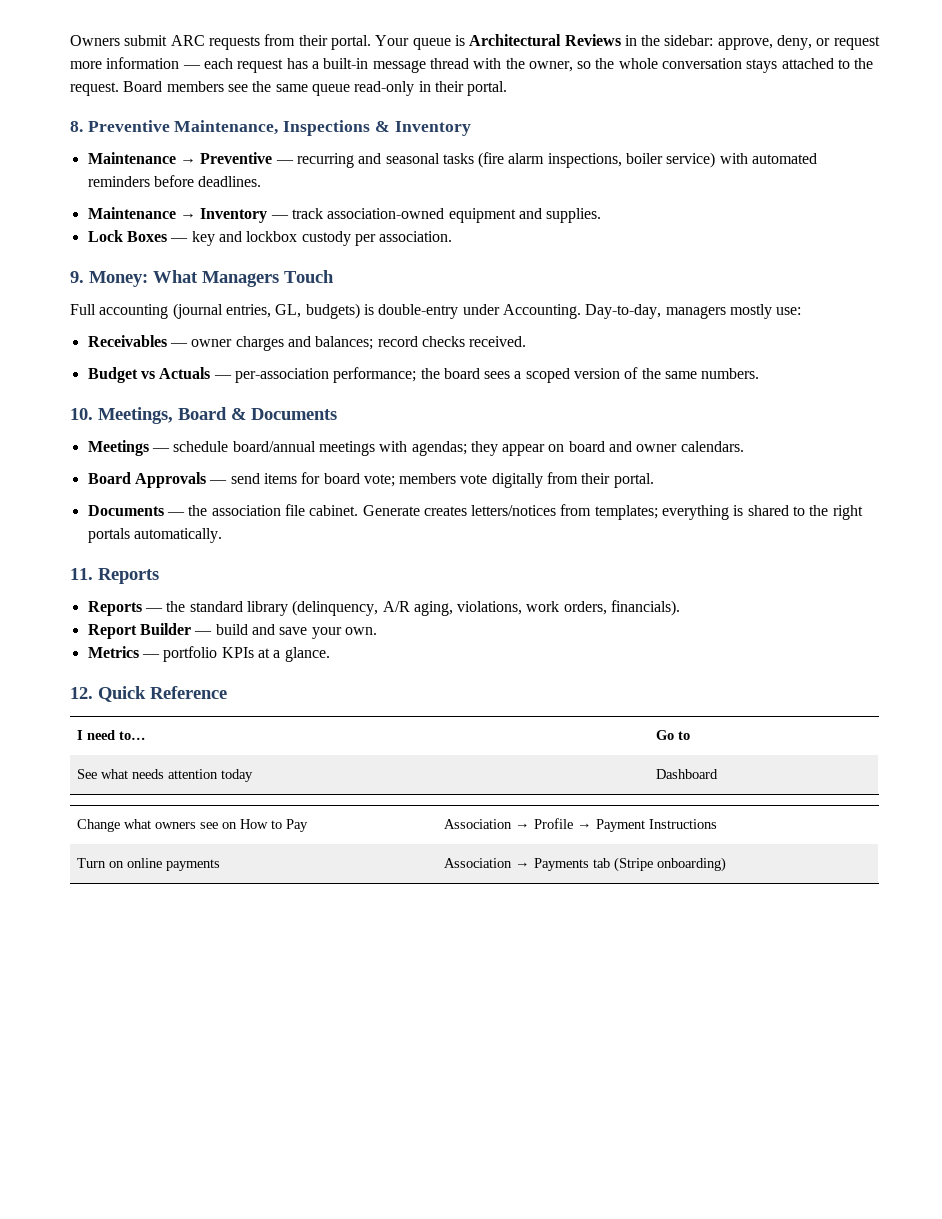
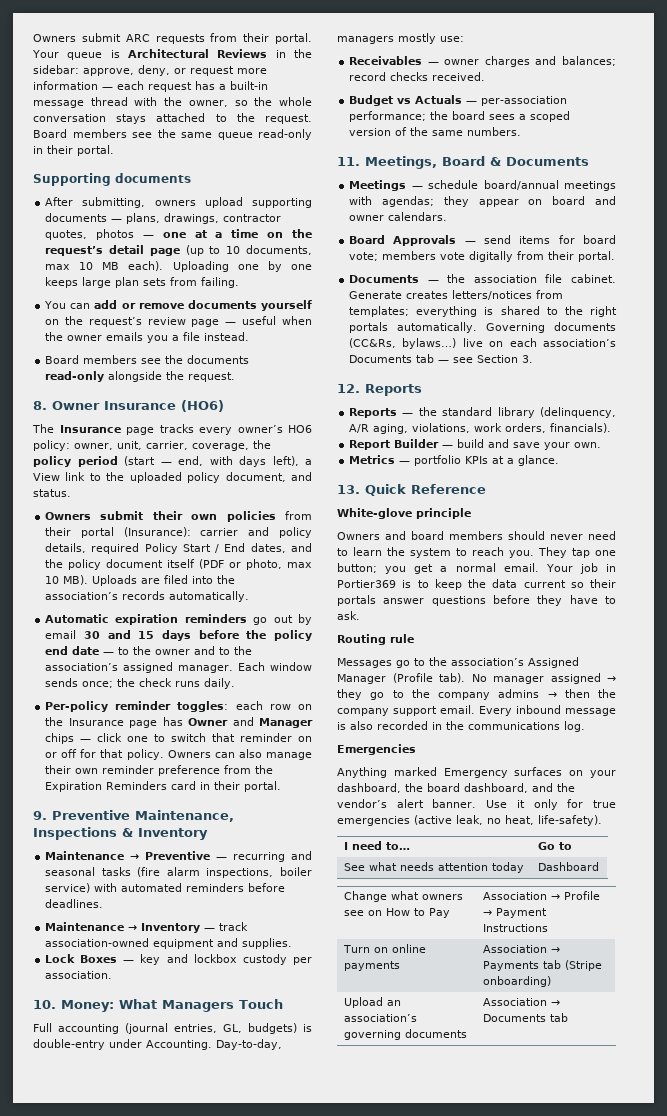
- 8. Preventive Maintenance, Inspections & Inventory
+ Supporting documents
+ After submitting, owners upload supporting documents — plans, drawings, contractor quotes, photos — one at a time on the request’s detail page (up to 10 documents, max 10 MB each). Uploading one by one keeps large plan sets from failing.
+ You can add or remove documents yourself on the request’s review page — useful when the owner emails you a file instead.
+ Board members see the documents read-only alongside the request.
+ 8. Owner Insurance (HO6)
+ The Insurance page tracks every owner’s HO6 policy: owner, unit, carrier, coverage, the policy period (start — end, with days left), a View link to the uploaded policy document, and status.
+ Owners submit their own policies from their portal (Insurance): carrier and policy details, required Policy Start / End dates, and the policy document itself (PDF or photo, max 10 MB). Uploads are filed into the association’s records automatically.
+ Automatic expiration reminders go out by email 30 and 15 days before the policy end date — to the owner and to the association’s assigned manager. Each window sends once; the check runs daily.
+ Per-policy reminder toggles: each row on the Insurance page has Owner and Manager chips — click one to switch that reminder on or off for that policy. Owners can also manage their own reminder preference from the Expiration Reminders card in their portal.
+ 9. Preventive Maintenance, Inspections & Inventory
- 9. Money: What Managers Touch
+ 10. Money: What Managers Touch
- 10. Meetings, Board & Documents
+ 11. Meetings, Board & Documents
- Generate creates letters/notices from templates; everything is shared to the right portals automatically.
- 11. Reports
+ Generate creates letters/notices from templates; everything is shared to the right portals automatically. Governing documents (CC&Rs, bylaws…) live on each association’s Documents tab — see Section 3.
+ 12. Reports
- 12. Quick Reference
+ 13. Quick Reference
+ White-glove principle
+ Owners and board members should never need to learn the system to reach you. They tap one button; you get a normal email. Your job in Portier369 is to keep the data current so their portals answer questions before they have to ask.
+ Routing rule
+ Messages go to the association’s Assigned Manager (Profile tab). No manager assigned → they go to the company admins → then the company support email. Every inbound message is also recorded in the communications log.
+ Emergencies
+ Anything marked Emergency surfaces on your dashboard, the board dashboard, and the vendor’s alert banner. Use it only for true emergencies (active leak, no heat, life-safety).
+ Upload an association’s governing documents | Association → Documents tab

